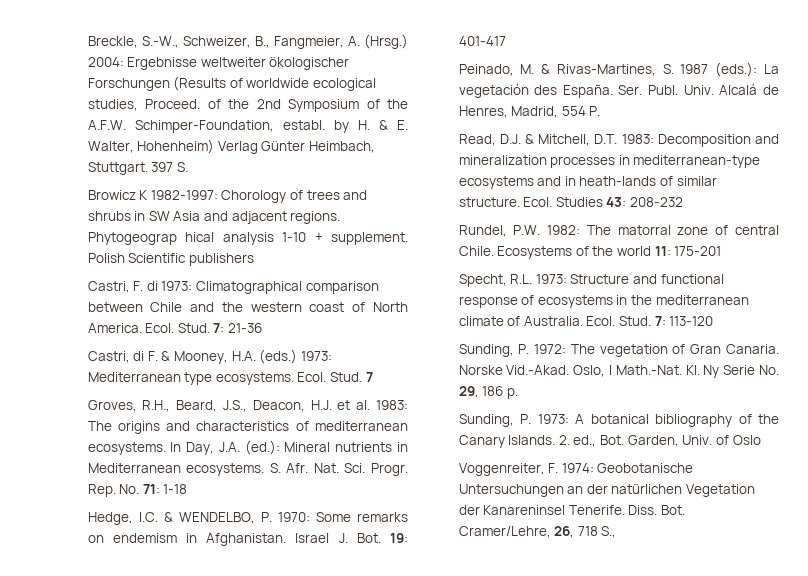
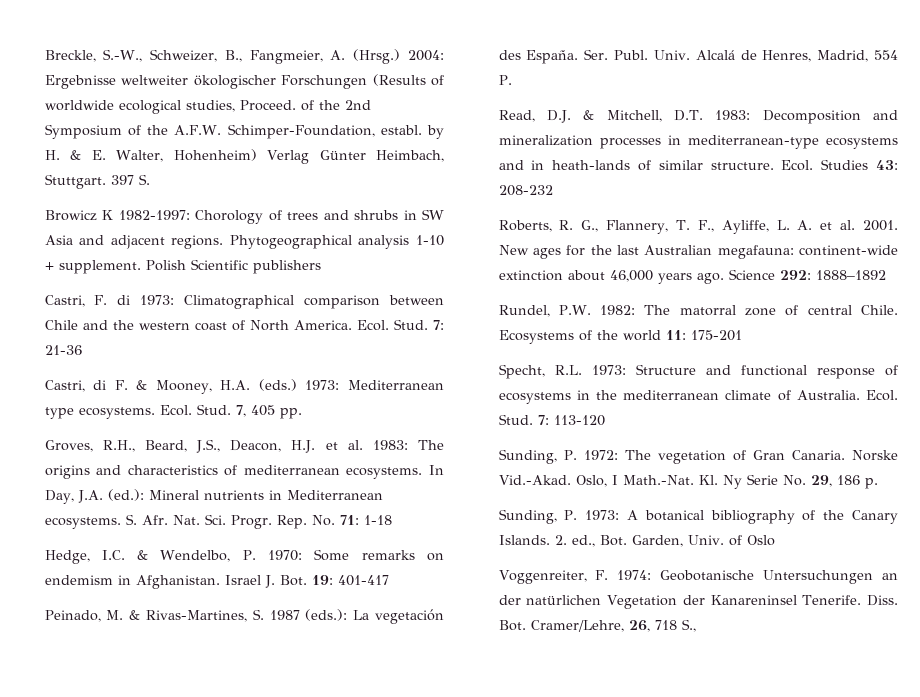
- Phytogeograp hical analysis 1-10 + supplement.
+ Phytogeographical analysis 1-10 + supplement.
- 7
+ 7, 405 pp.
- Hedge, I.C. & WENDELBO, P. 1970: Some remarks on endemism in Afghanistan.
+ Hedge, I.C. & Wendelbo, P. 1970: Some remarks on endemism in Afghanistan.
+ Roberts, R. G., Flannery, T. F., Ayliffe, L. A. et al. 2001. New ages for the last Australian megafauna: continent-wide extinction about 46,000 years ago. Science 292: 1888–1892

